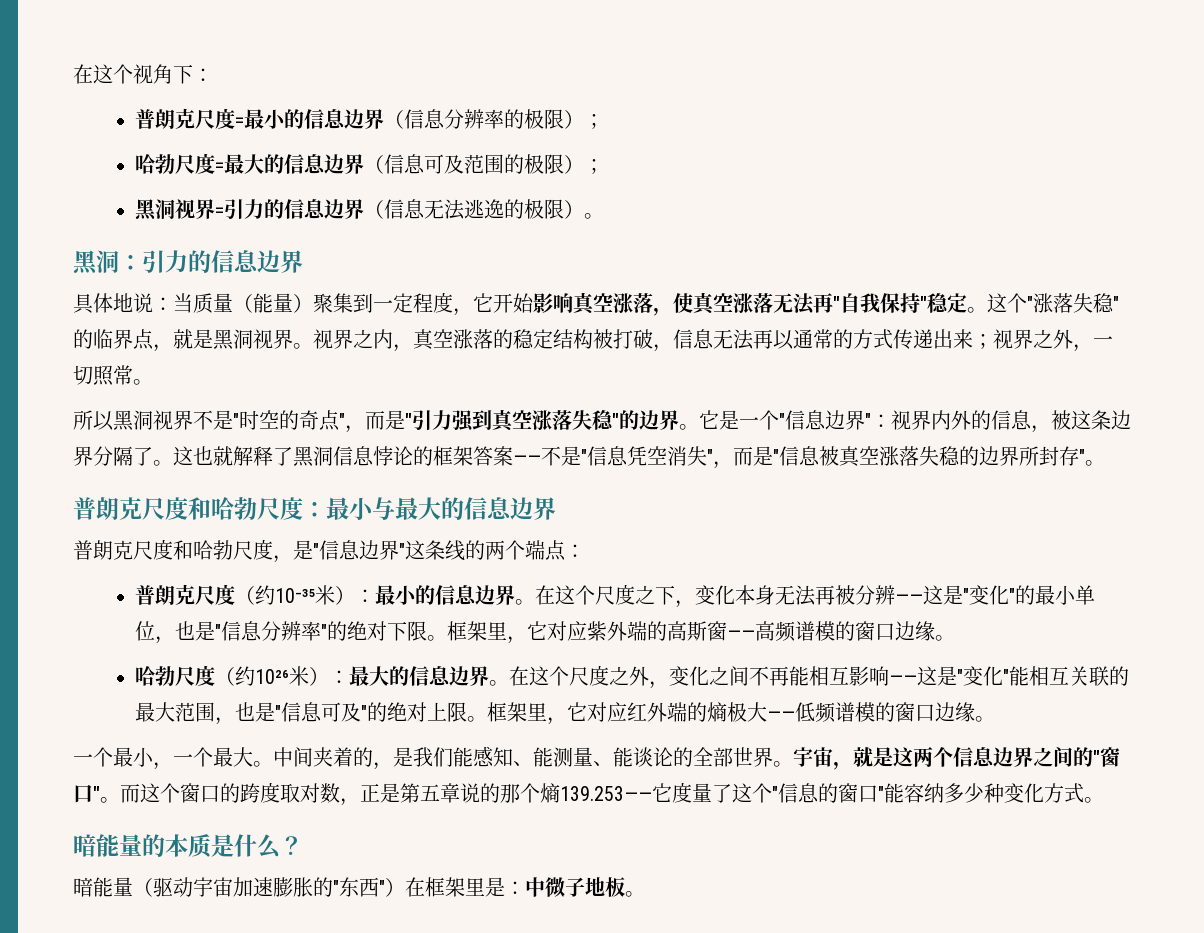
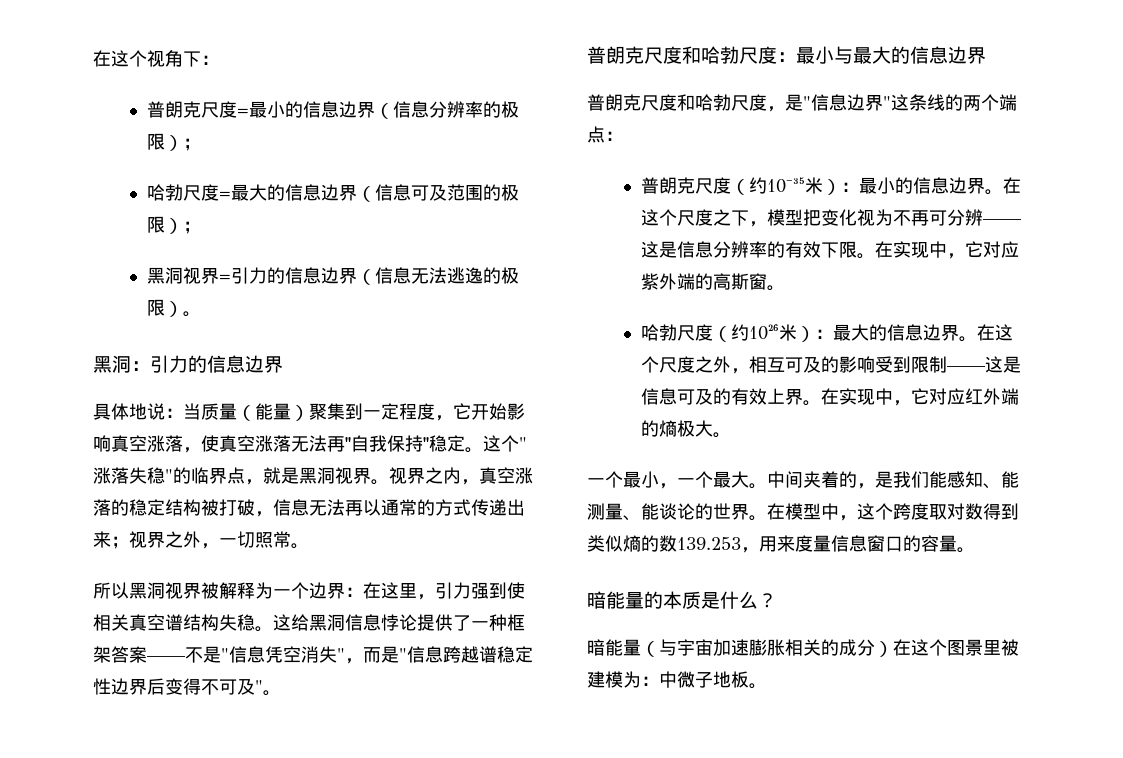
- 所以黑洞视界不是"时空的奇点"，而是"引力强到真空涨落失稳"的边界。它是一个"信息边界"：视界内外的信息，被这条边界分隔了。这也就解释了黑洞信息悖论的框架答案——不是"信息凭空消失"，而是"信息被真空涨落失稳的边界所封存"。
+ 所以黑洞视界被解释为一个边界：在这里，引力强到使相关真空谱结构失稳。这给黑洞信息悖论提供了一种框架答案——不是"信息凭空消失"，而是"信息跨越谱稳定性边界后变得不可及"。
- 在这个尺度之下，变化本身无法再被分辨——这是"变化"的最小单位，也是"信息分辨率"的绝对下限。框架里，它对应紫外端的高斯窗——高频谱模的窗口边缘。
+ 在这个尺度之下，模型把变化视为不再可分辨——这是信息分辨率的有效下限。在实现中，它对应紫外端的高斯窗。
- 在这个尺度之外，变化之间不再能相互影响——这是"变化"能相互关联的最大范围，也是"信息可及"的绝对上限。框架里，它对应红外端的熵极大——低频谱模的窗口边缘。
+ 在这个尺度之外，相互可及的影响受到限制——这是信息可及的有效上界。在实现中，它对应红外端的熵极大。
- 中间夹着的，是我们能感知、能测量、能谈论的全部世界。宇宙，就是这两个信息边界之间的"窗口"。而这个窗口的跨度取对数，正是第五章说的那个熵139.253——它度量了这个"信息的窗口"能容纳多少种变化方式。
+ 中间夹着的，是我们能感知、能测量、能谈论的世界。在模型中，这个跨度取对数得到类似熵的数139.253，用来度量信息窗口的容量。
- 暗能量（驱动宇宙加速膨胀的"东西"）在框架里是：中微子地板。
+ 暗能量（与宇宙加速膨胀相关的成分）在这个图景里被建模为：中微子地板。

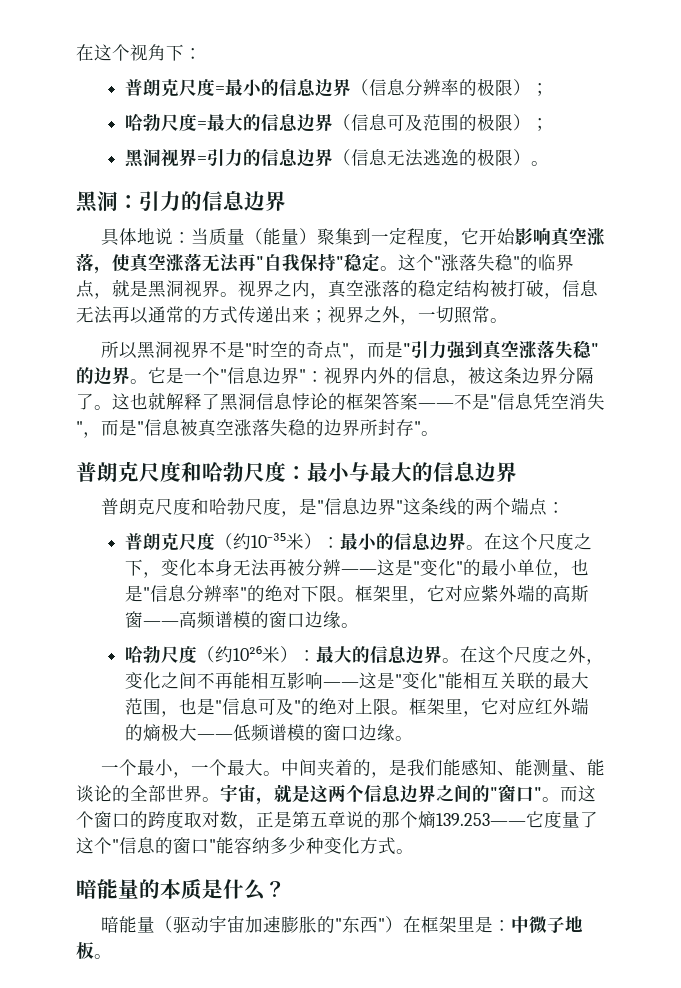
- 所以黑洞视界被解释为一个边界：在这里，引力强到使相关真空谱结构失稳。这给黑洞信息悖论提供了一种框架答案——不是"信息凭空消失"，而是"信息跨越谱稳定性边界后变得不可及"。
+ 所以黑洞视界不是"时空的奇点"，而是"引力强到真空涨落失稳"的边界。它是一个"信息边界"：视界内外的信息，被这条边界分隔了。这也就解释了黑洞信息悖论的框架答案——不是"信息凭空消失"，而是"信息被真空涨落失稳的边界所封存"。
- 在这个尺度之下，模型把变化视为不再可分辨——这是信息分辨率的有效下限。在实现中，它对应紫外端的高斯窗。
+ 在这个尺度之下，变化本身无法再被分辨——这是"变化"的最小单位，也是"信息分辨率"的绝对下限。框架里，它对应紫外端的高斯窗——高频谱模的窗口边缘。
- 在这个尺度之外，相互可及的影响受到限制——这是信息可及的有效上界。在实现中，它对应红外端的熵极大。
+ 在这个尺度之外，变化之间不再能相互影响——这是"变化"能相互关联的最大范围，也是"信息可及"的绝对上限。框架里，它对应红外端的熵极大——低频谱模的窗口边缘。
- 中间夹着的，是我们能感知、能测量、能谈论的世界。在模型中，这个跨度取对数得到类似熵的数139.253，用来度量信息窗口的容量。
+ 中间夹着的，是我们能感知、能测量、能谈论的全部世界。宇宙，就是这两个信息边界之间的"窗口"。而这个窗口的跨度取对数，正是第五章说的那个熵139.253——它度量了这个"信息的窗口"能容纳多少种变化方式。
- 暗能量（与宇宙加速膨胀相关的成分）在这个图景里被建模为：中微子地板。
+ 暗能量（驱动宇宙加速膨胀的"东西"）在框架里是：中微子地板。

